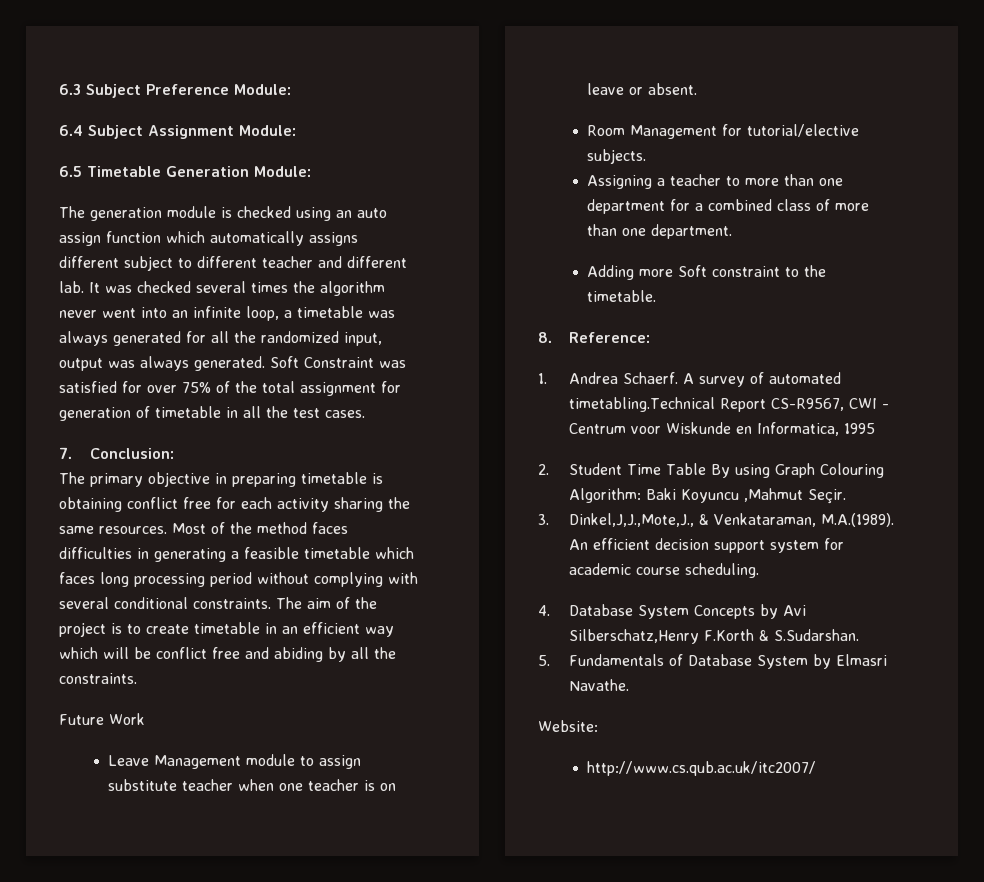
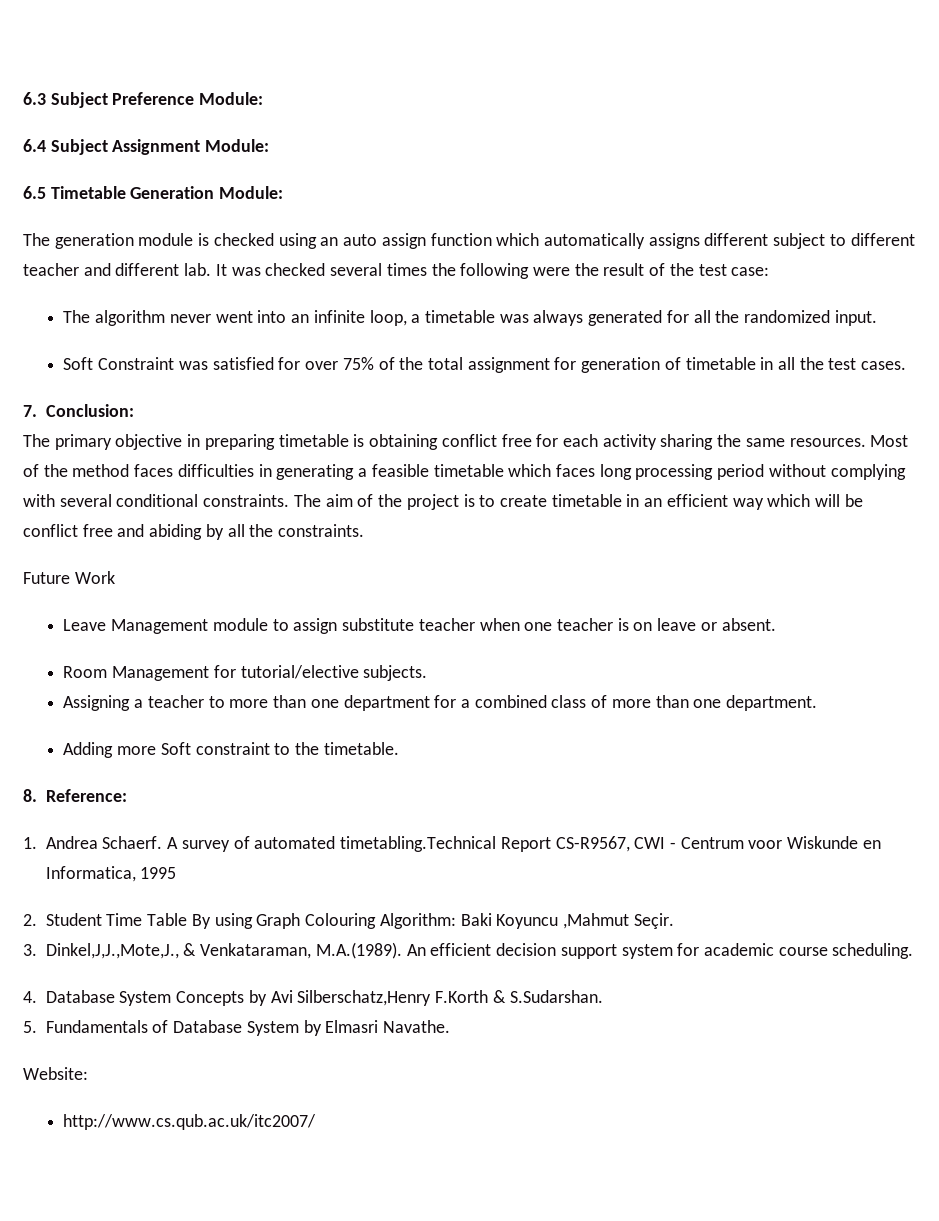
- It was checked several times the algorithm never went into an infinite loop, a timetable was always generated for all the randomized input, output was always generated. Soft Constraint was satisfied for over 75% of the total assignment for generation of timetable in all the test cases.
+ It was checked several times the following were the result of the test case:
+ The algorithm never went into an infinite loop, a timetable was always generated for all the randomized input.
+ Soft Constraint was satisfied for over 75% of the total assignment for generation of timetable in all the test cases.

